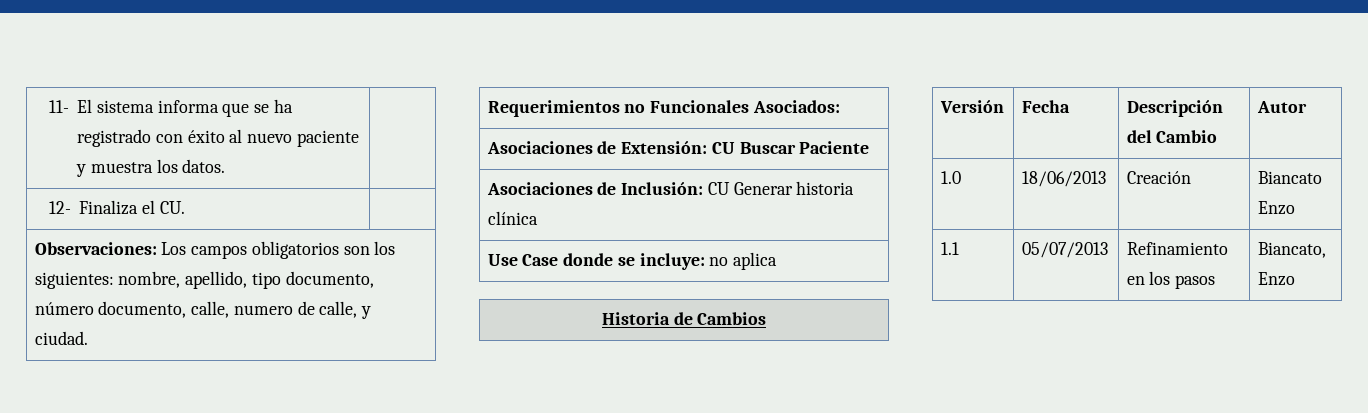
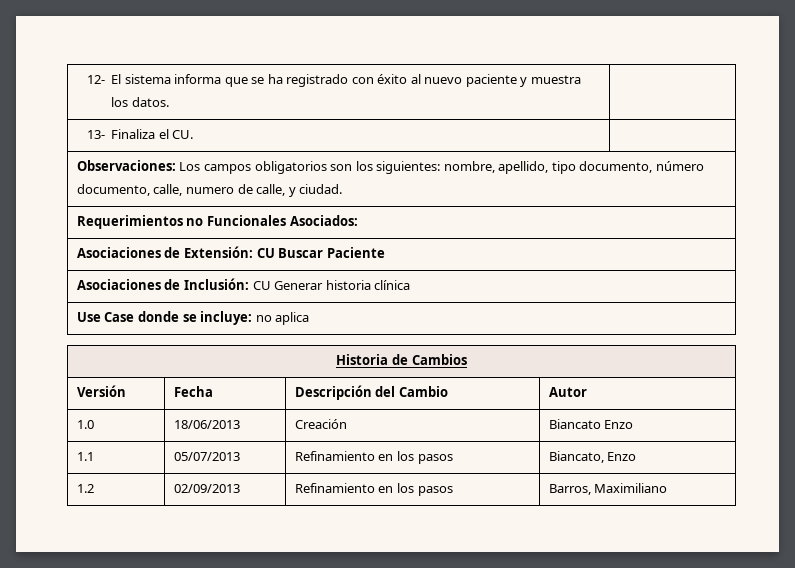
- 11- El sistema informa que se ha registrado con éxito al nuevo paciente y muestra los datos. |
+ 12- El sistema informa que se ha registrado con éxito al nuevo paciente y muestra los datos. |
- 12- Finaliza el CU. |
+ 13- Finaliza el CU. |
+ 1.2 | 02/09/2013 | Refinamiento en los pasos | Barros, Maximiliano

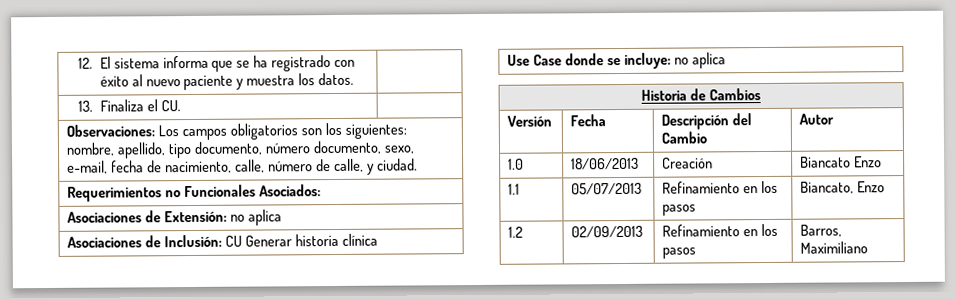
- 12- El sistema informa que se ha registrado con éxito al nuevo paciente y muestra los datos. |
+ 12. El sistema informa que se ha registrado con éxito al nuevo paciente y muestra los datos. |
- 13- Finaliza el CU. |
+ 13. Finaliza el CU. |
- Observaciones: Los campos obligatorios son los siguientes: nombre, apellido, tipo documento, número documento, calle, numero de calle, y ciudad.
+ Observaciones: Los campos obligatorios son los siguientes: nombre, apellido, tipo documento, número documento, sexo, e-mail, fecha de nacimiento, calle, número de calle, y ciudad.
- Asociaciones de Extensión: CU Buscar Paciente
+ Asociaciones de Extensión: no aplica

